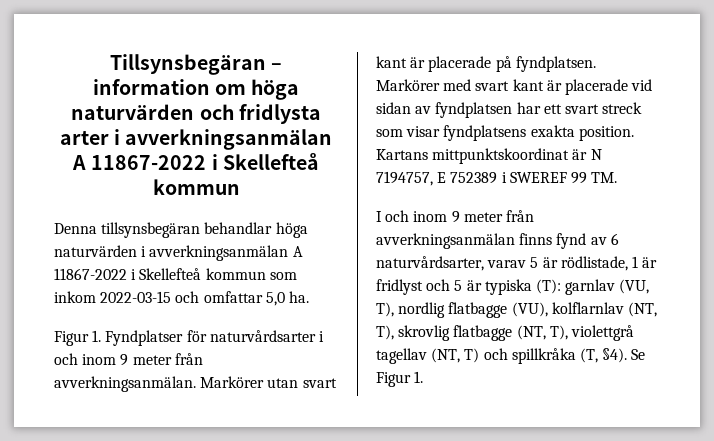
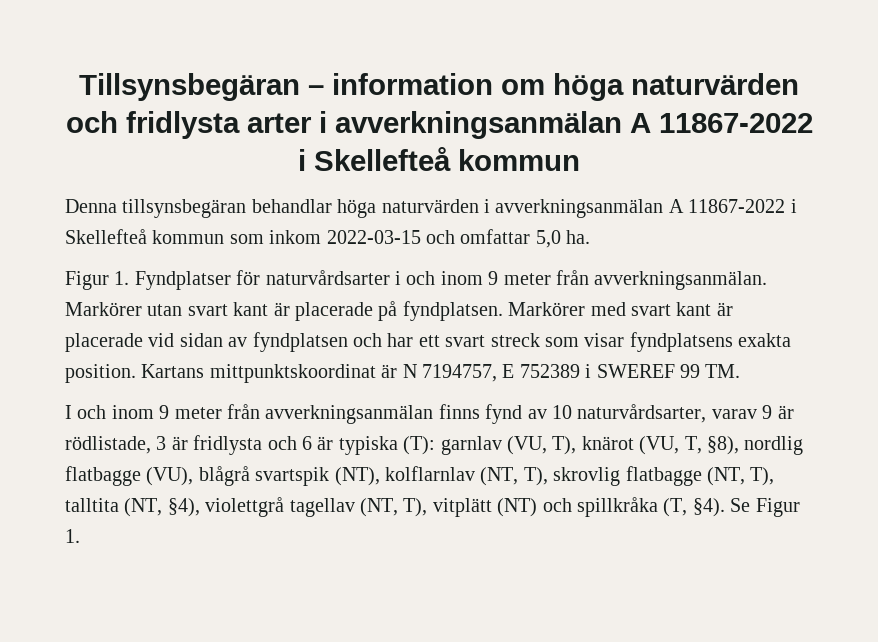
- Markörer med svart kant är placerade vid sidan av fyndplatsen har ett svart streck som visar fyndplatsens exakta position.
+ Markörer med svart kant är placerade vid sidan av fyndplatsen och har ett svart streck som visar fyndplatsens exakta position.
- I och inom 9 meter från avverkningsanmälan finns fynd av 6 naturvårdsarter, varav 5 är rödlistade, 1 är fridlyst och 5 är typiska (T): garnlav (VU, T), nordlig flatbagge (VU), kolflarnlav (NT, T), skrovlig flatbagge (NT, T), violettgrå tagellav (NT, T) och spillkråka (T, §4).
+ I och inom 9 meter från avverkningsanmälan finns fynd av 10 naturvårdsarter, varav 9 är rödlistade, 3 är fridlysta och 6 är typiska (T): garnlav (VU, T), knärot (VU, T, §8), nordlig flatbagge (VU), blågrå svartspik (NT), kolflarnlav (NT, T), skrovlig flatbagge (NT, T), talltita (NT, §4), violettgrå tagellav (NT, T), vitplätt (NT) och spillkråka (T, §4).

